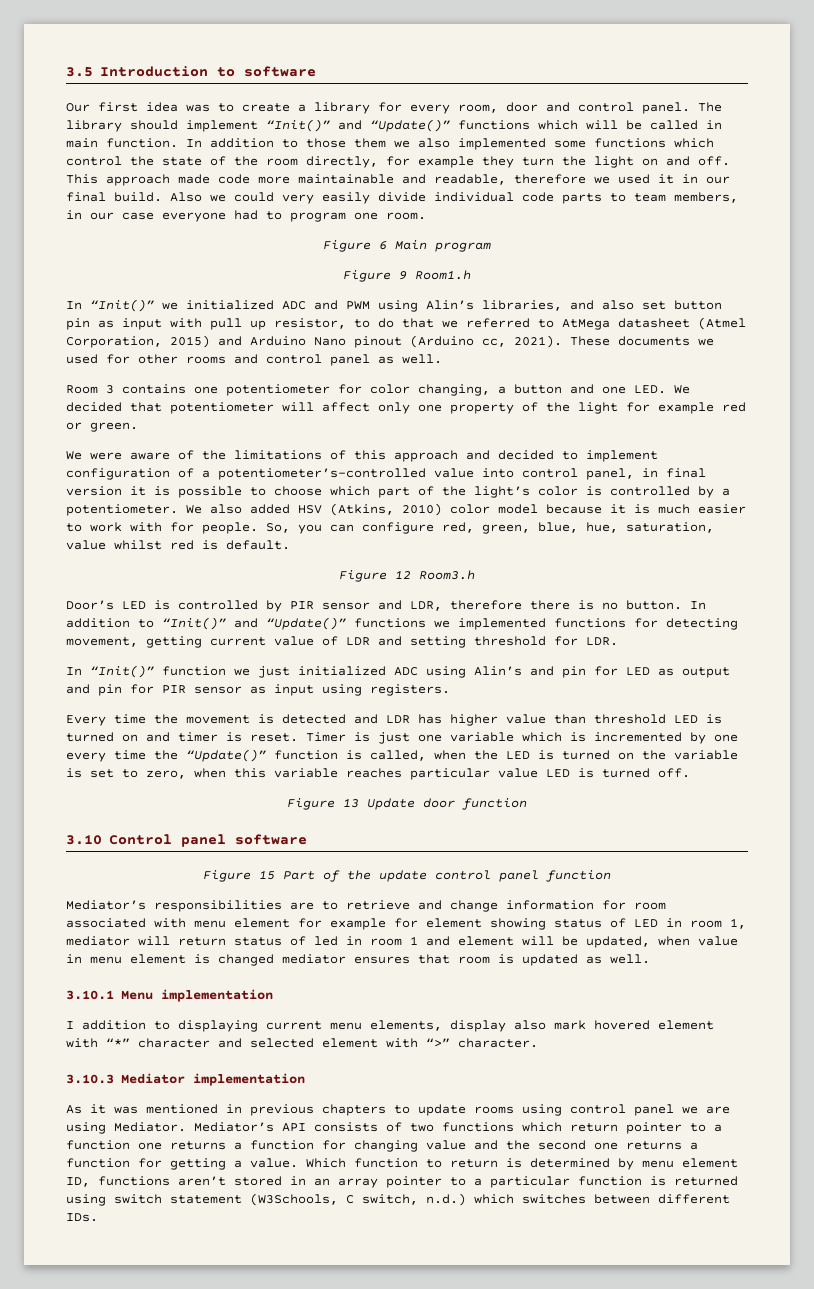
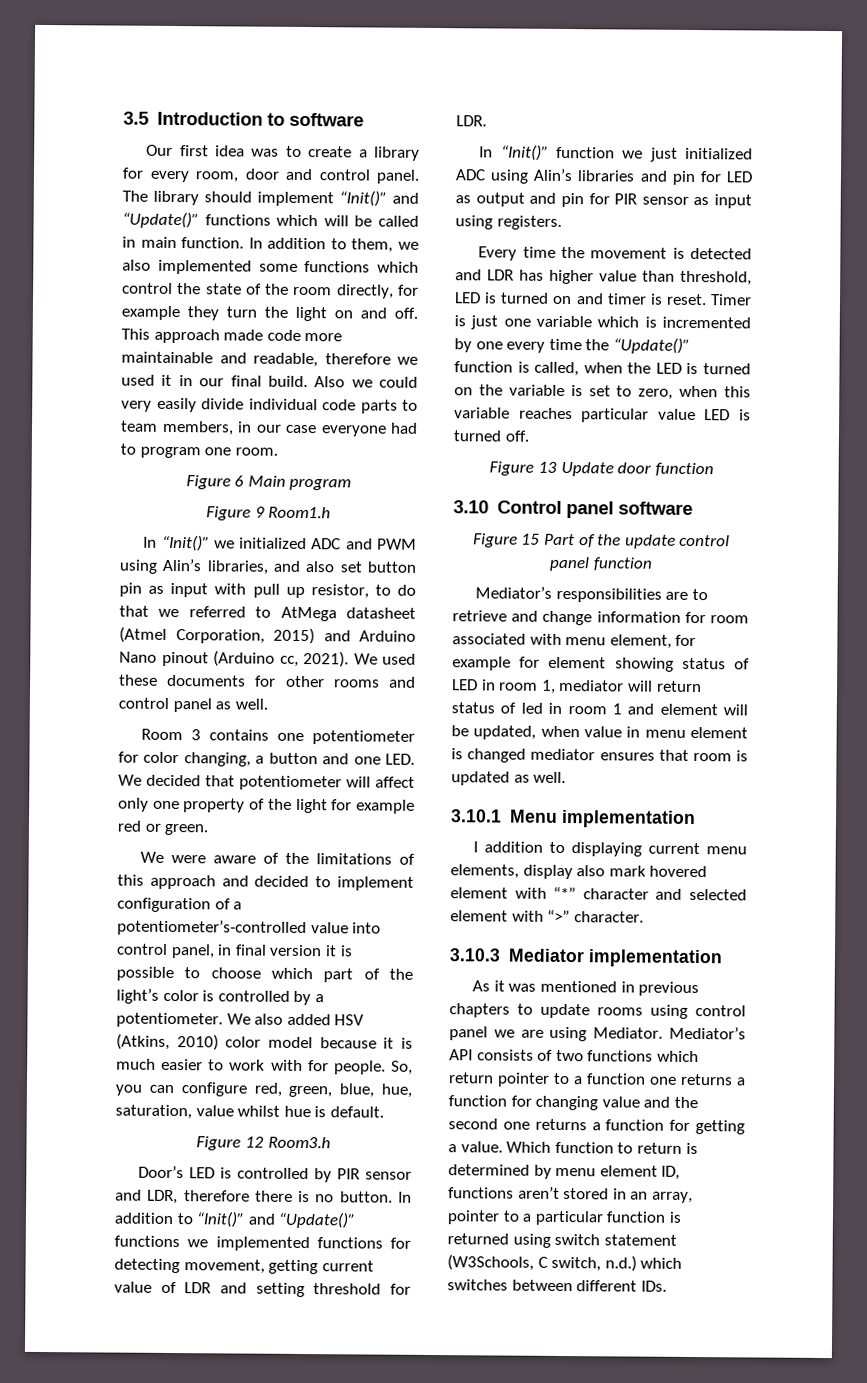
- In addition to those them we also implemented some functions which control the state of the room directly, for example they turn the light on and off.
+ In addition to them, we also implemented some functions which control the state of the room directly, for example they turn the light on and off.
- These documents we used for other rooms and control panel as well.
+ We used these documents for other rooms and control panel as well.
- So, you can configure red, green, blue, hue, saturation, value whilst red is default.
+ So, you can configure red, green, blue, hue, saturation, value whilst hue is default.
- In “Init()” function we just initialized ADC using Alin’s and pin for LED as output and pin for PIR sensor as input using registers.
+ In “Init()” function we just initialized ADC using Alin’s libraries and pin for LED as output and pin for PIR sensor as input using registers.
- Every time the movement is detected and LDR has higher value than threshold LED is turned on and timer is reset.
+ Every time the movement is detected and LDR has higher value than threshold, LED is turned on and timer is reset.
- Mediator’s responsibilities are to retrieve and change information for room associated with menu element for example for element showing status of LED in room 1, mediator will return status of led in room 1 and element will be updated, when value in menu element is changed mediator ensures that room is updated as well.
+ Mediator’s responsibilities are to retrieve and change information for room associated with menu element, for example for element showing status of LED in room 1, mediator will return status of led in room 1 and element will be updated, when value in menu element is changed mediator ensures that room is updated as well.
- Which function to return is determined by menu element ID, functions aren’t stored in an array pointer to a particular function is returned using switch statement (W3Schools, C switch, n.d.) which switches between different IDs.
+ Which function to return is determined by menu element ID, functions aren’t stored in an array, pointer to a particular function is returned using switch statement (W3Schools, C switch, n.d.) which switches between different IDs.

